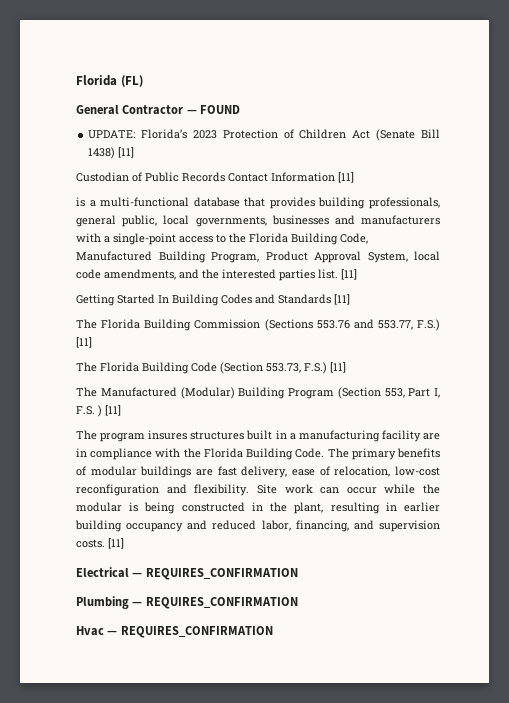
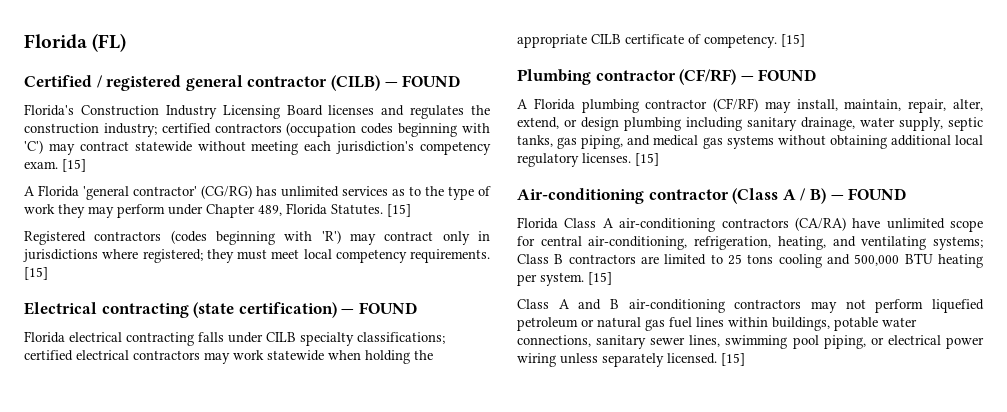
- General Contractor — FOUND
- UPDATE: Florida’s 2023 Protection of Children Act (Senate Bill 1438) [11]
- Custodian of Public Records Contact Information [11]
- is a multi-functional database that provides building professionals, general public, local governments, businesses and manufacturers with a single-point access to the Florida Building Code, Manufactured Building Program, Product Approval System, local code amendments, and the interested parties list. [11]
- Getting Started In Building Codes and Standards [11]
- The Florida Building Commission (Sections 553.76 and 553.77, F.S.) [11]
- The Florida Building Code (Section 553.73, F.S.) [11]
- The Manufactured (Modular) Building Program (Section 553, Part I, F.S. ) [11]
- The program insures structures built in a manufacturing facility are in compliance with the Florida Building Code. The primary benefits of modular buildings are fast delivery, ease of relocation, low-cost reconfiguration and flexibility. Site work can occur while the modular is being constructed in the plant, resulting in earlier building occupancy and reduced labor, financing, and supervision costs. [11]
- Electrical — REQUIRES_CONFIRMATION
- Plumbing — REQUIRES_CONFIRMATION
- Hvac — REQUIRES_CONFIRMATION
+ Certified / registered general contractor (CILB) — FOUND
+ Florida's Construction Industry Licensing Board licenses and regulates the construction industry; certified contractors (occupation codes beginning with 'C') may contract statewide without meeting each jurisdiction's competency exam. [15]
+ A Florida 'general contractor' (CG/RG) has unlimited services as to the type of work they may perform under Chapter 489, Florida Statutes. [15]
+ Registered contractors (codes beginning with 'R') may contract only in jurisdictions where registered; they must meet local competency requirements. [15]
+ Electrical contracting (state certification) — FOUND
+ Florida electrical contracting falls under CILB specialty classifications; certified electrical contractors may work statewide when holding the appropriate CILB certificate of competency. [15]
+ Plumbing contractor (CF/RF) — FOUND
+ A Florida plumbing contractor (CF/RF) may install, maintain, repair, alter, extend, or design plumbing including sanitary drainage, water supply, septic tanks, gas piping, and medical gas systems without obtaining additional local regulatory licenses. [15]
+ Air-conditioning contractor (Class A / B) — FOUND
+ Florida Class A air-conditioning contractors (CA/RA) have unlimited scope for central air-conditioning, refrigeration, heating, and ventilating systems; Class B contractors are limited to 25 tons cooling and 500,000 BTU heating per system. [15]
+ Class A and B air-conditioning contractors may not perform liquefied petroleum or natural gas fuel lines within buildings, potable water connections, sanitary sewer lines, swimming pool piping, or electrical power wiring unless separately licensed. [15]

